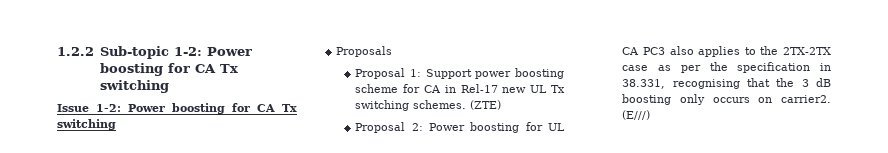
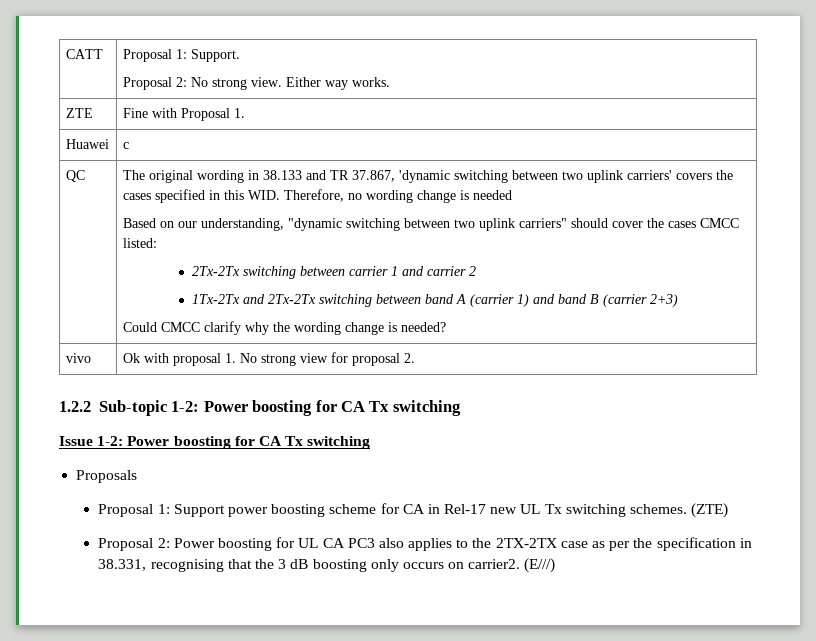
+ CATT | Proposal 1: Support.
+ Proposal 2: No strong view. Either way works.
+ ZTE | Fine with Proposal 1.
+ Huawei | c
+ QC | The original wording in 38.133 and TR 37.867, 'dynamic switching between two uplink carriers' covers the cases specified in this WID. Therefore, no wording change is needed
+ Based on our understanding, "dynamic switching between two uplink carriers" should cover the cases CMCC listed:
+ 2Tx-2Tx switching between carrier 1 and carrier 2
+ 1Tx-2Tx and 2Tx-2Tx switching between band A (carrier 1) and band B (carrier 2+3)
+ Could CMCC clarify why the wording change is needed?
+ vivo | Ok with proposal 1. No strong view for proposal 2.

